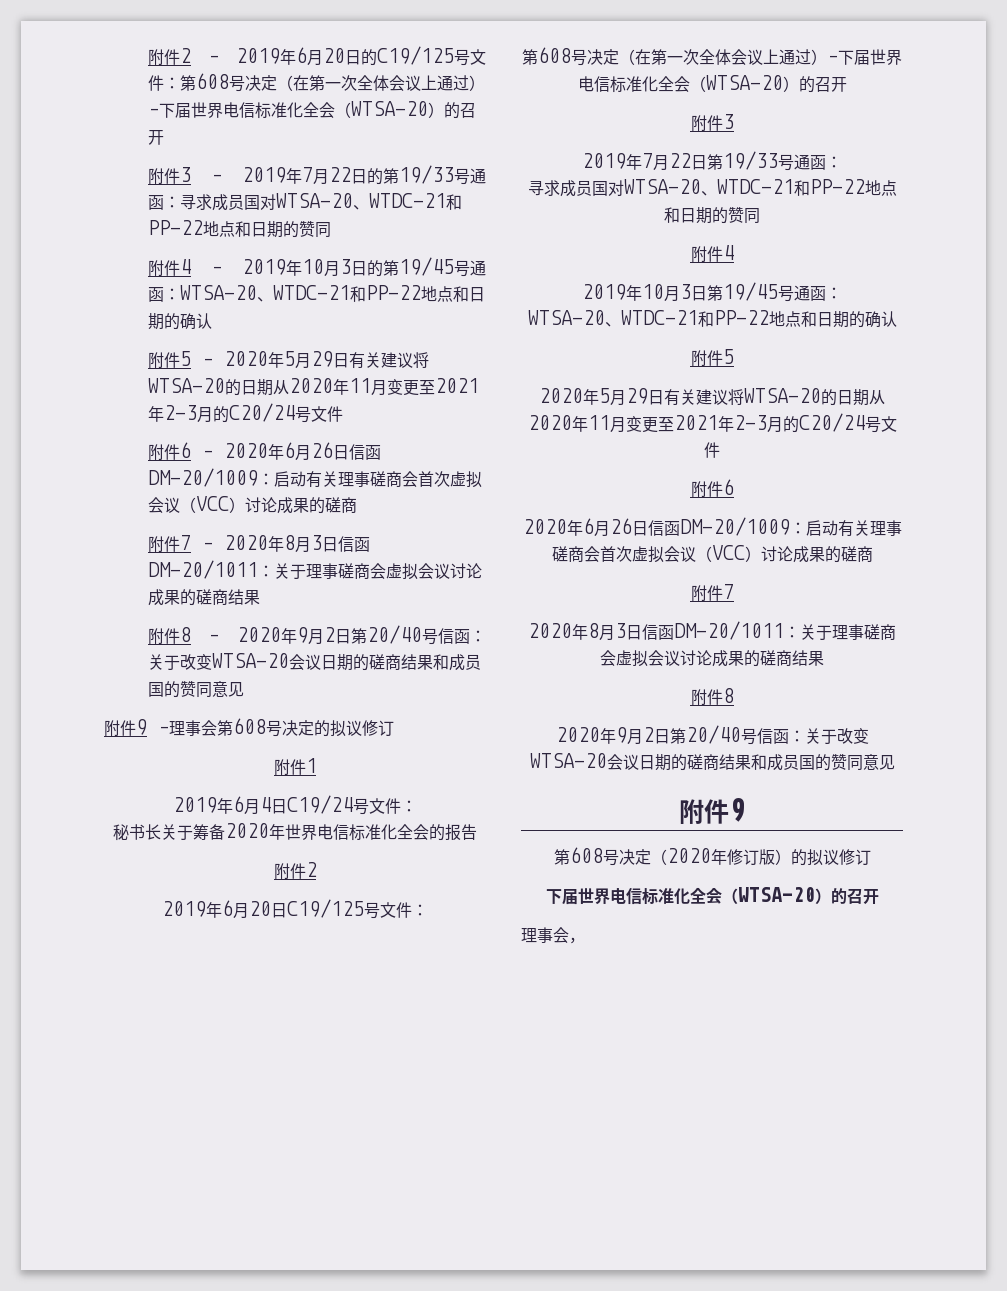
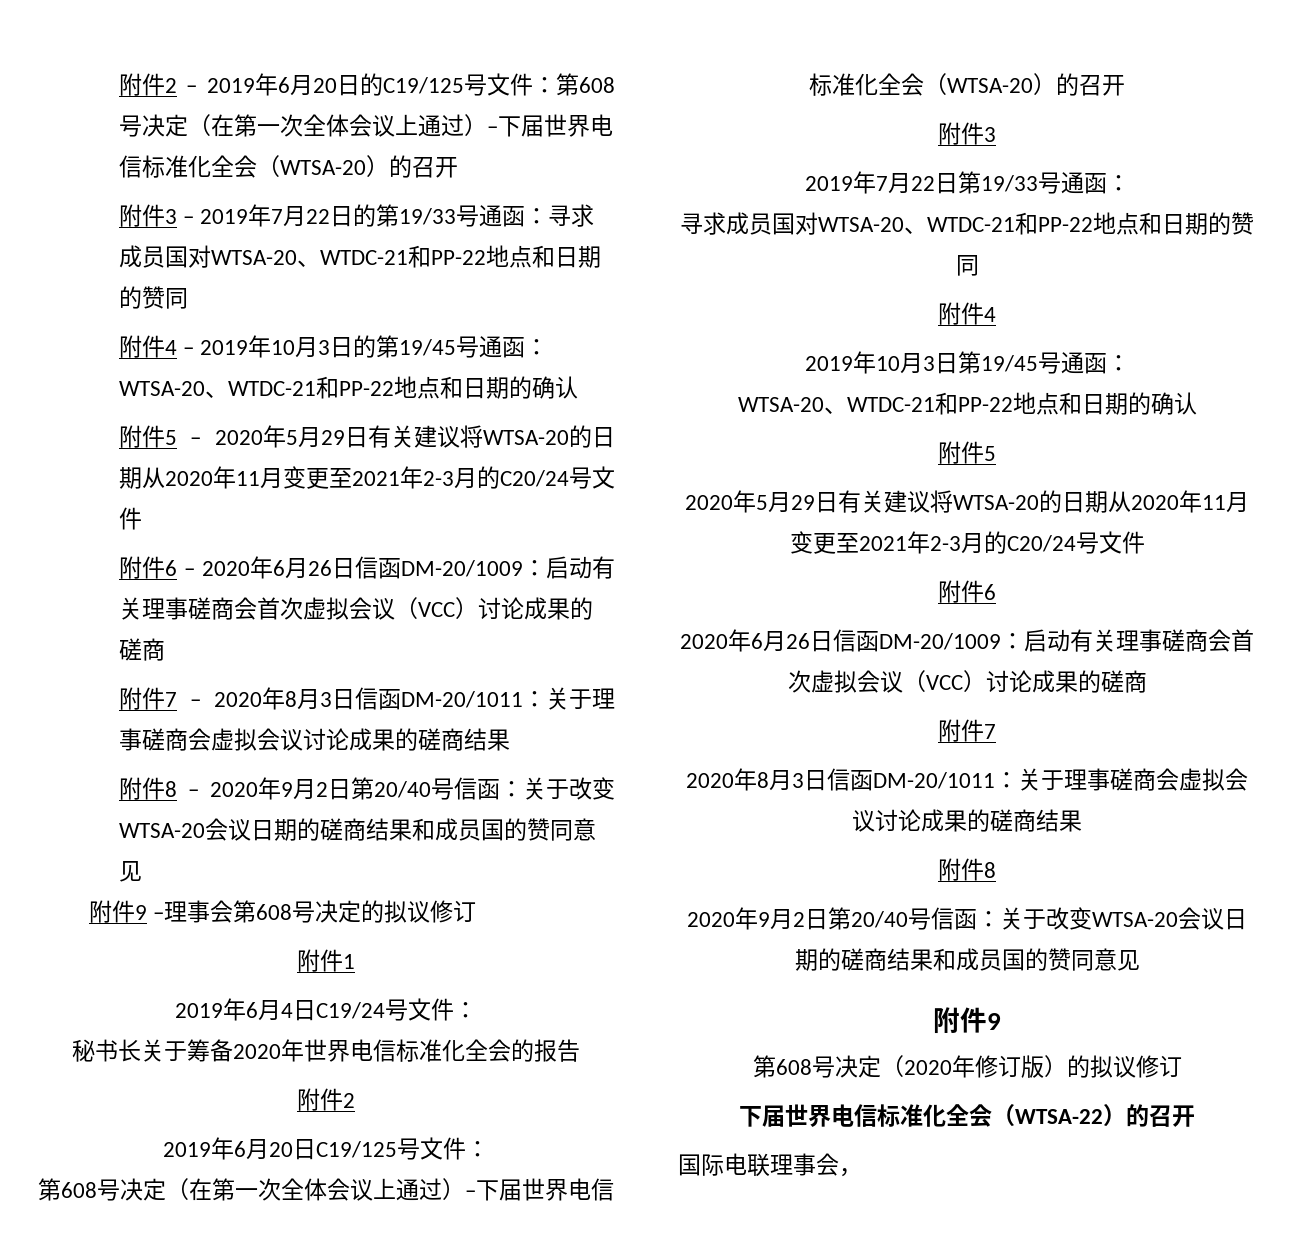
  第608号决定（2020年修订版）的拟议修订
- 下届世界电信标准化全会（WTSA-20）的召开
- 理事会，
+ 下届世界电信标准化全会（WTSA-22）的召开
+ 国际电联理事会，

